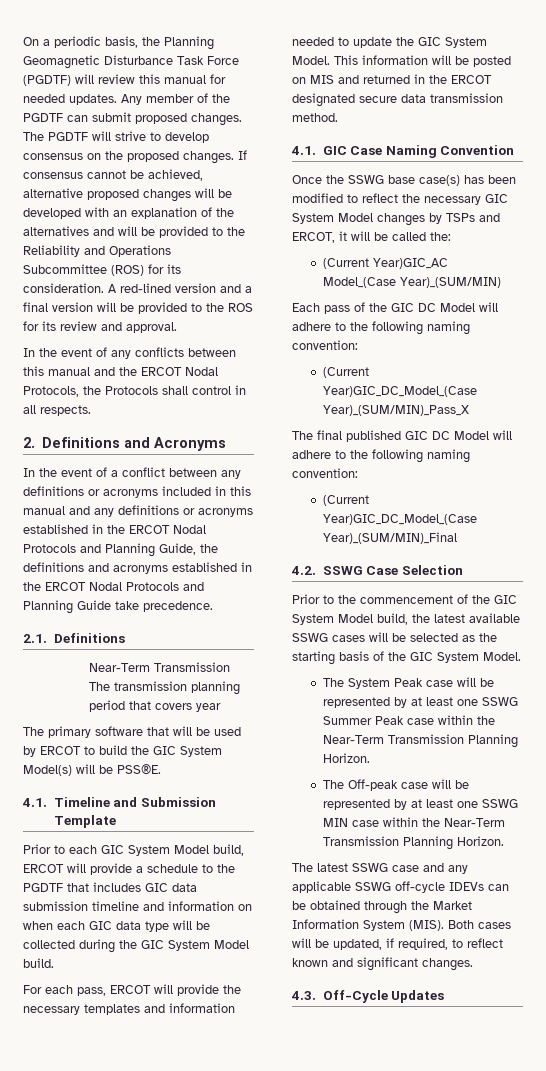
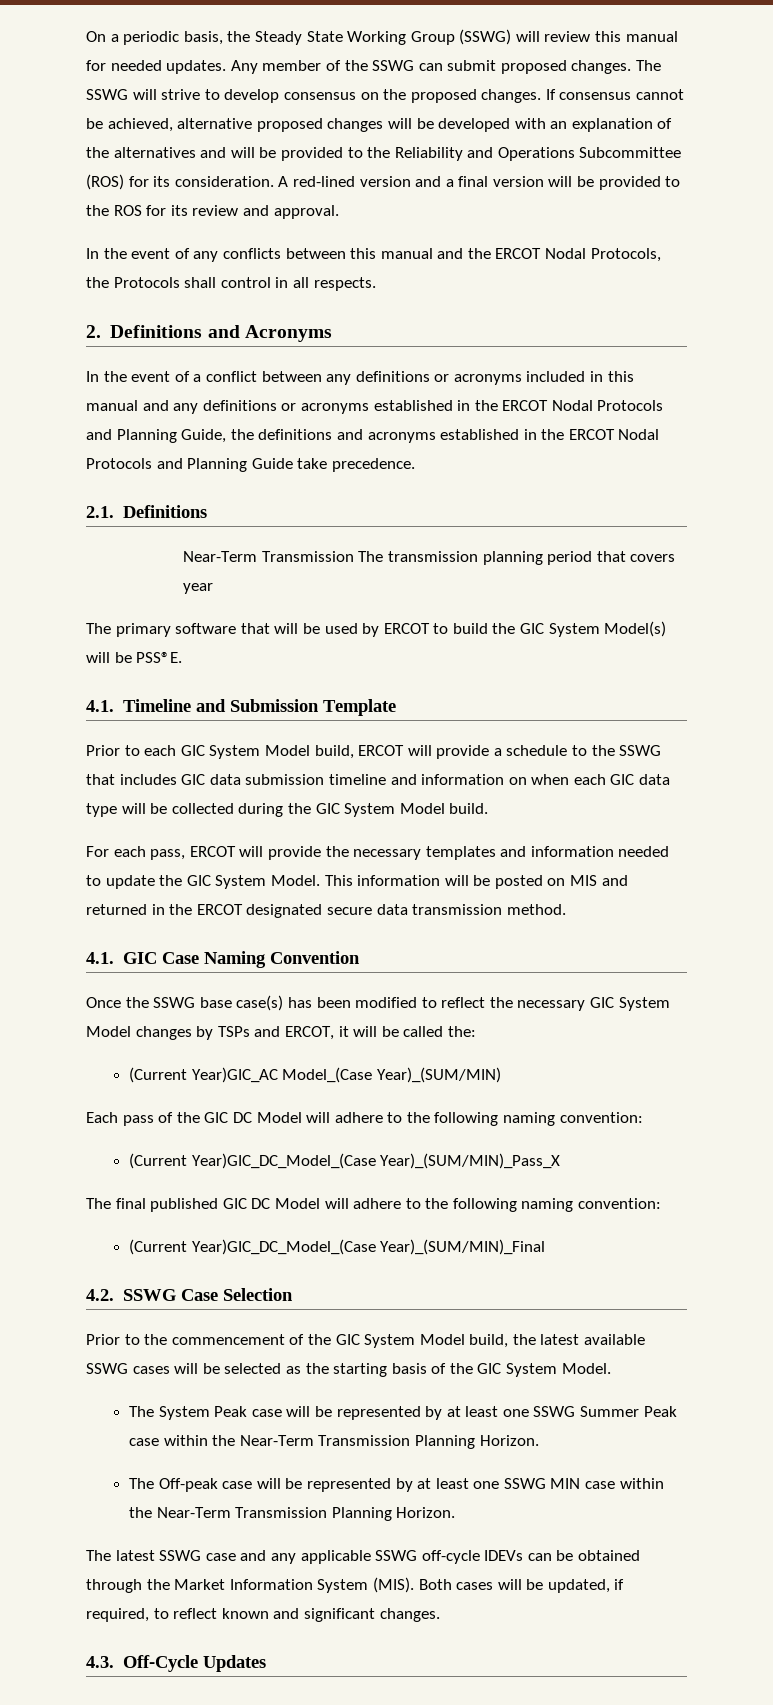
- On a periodic basis, the Planning Geomagnetic Disturbance Task Force (PGDTF) will review this manual for needed updates.
+ On a periodic basis, the Steady State Working Group (SSWG) will review this manual for needed updates.
- Any member of the PGDTF can submit proposed changes.
+ Any member of the SSWG can submit proposed changes.
- The PGDTF will strive to develop consensus on the proposed changes.
+ The SSWG will strive to develop consensus on the proposed changes.
- Prior to each GIC System Model build, ERCOT will provide a schedule to the PGDTF that includes GIC data submission timeline and information on when each GIC data type will be collected during the GIC System Model build.
+ Prior to each GIC System Model build, ERCOT will provide a schedule to the SSWG that includes GIC data submission timeline and information on when each GIC data type will be collected during the GIC System Model build.

